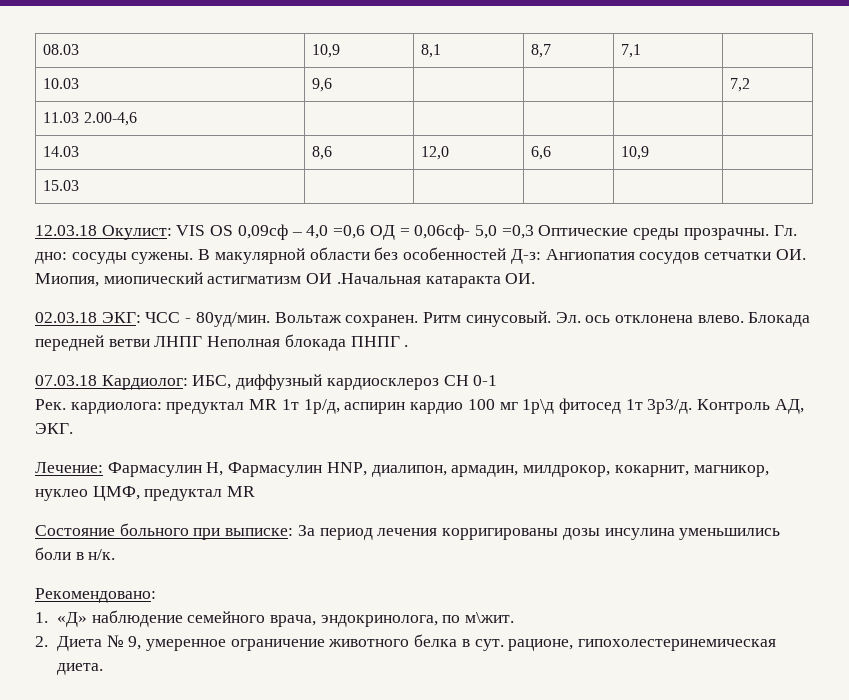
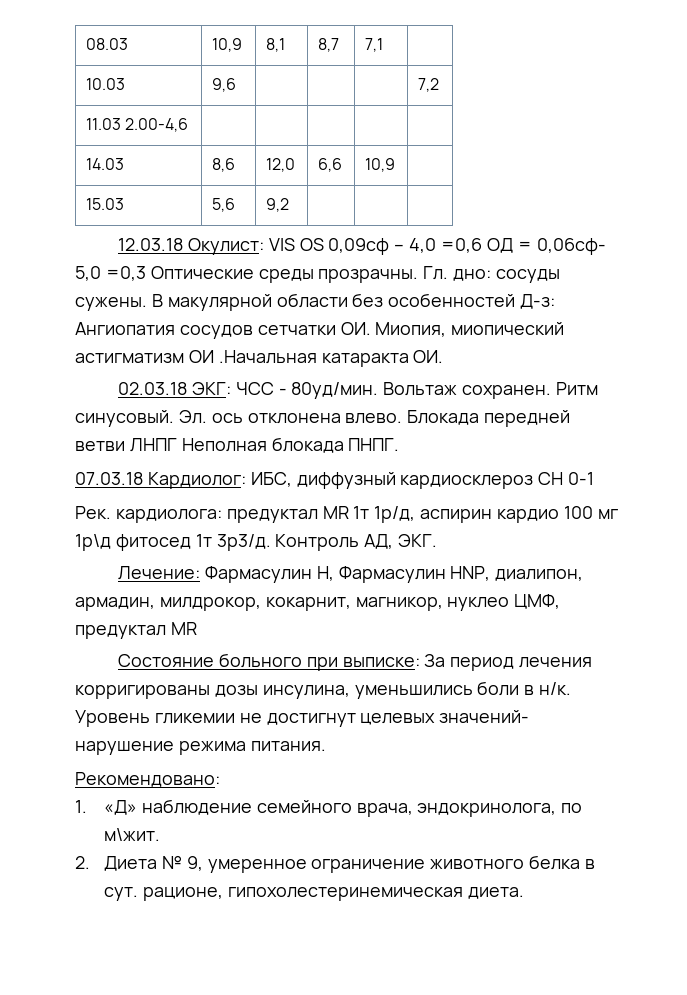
- 15.03 | | | | |
+ 15.03 | 5,6 | 9,2 | | |
- Блокада передней ветви ЛНПГ Неполная блокада ПНПГ .
+ Блокада передней ветви ЛНПГ Неполная блокада ПНПГ.
- Состояние больного при выписке: За период лечения корригированы дозы инсулина уменьшились боли в н/к.
+ Состояние больного при выписке: За период лечения корригированы дозы инсулина, уменьшились боли в н/к. Уровень гликемии не достигнут целевых значений- нарушение режима питания.

